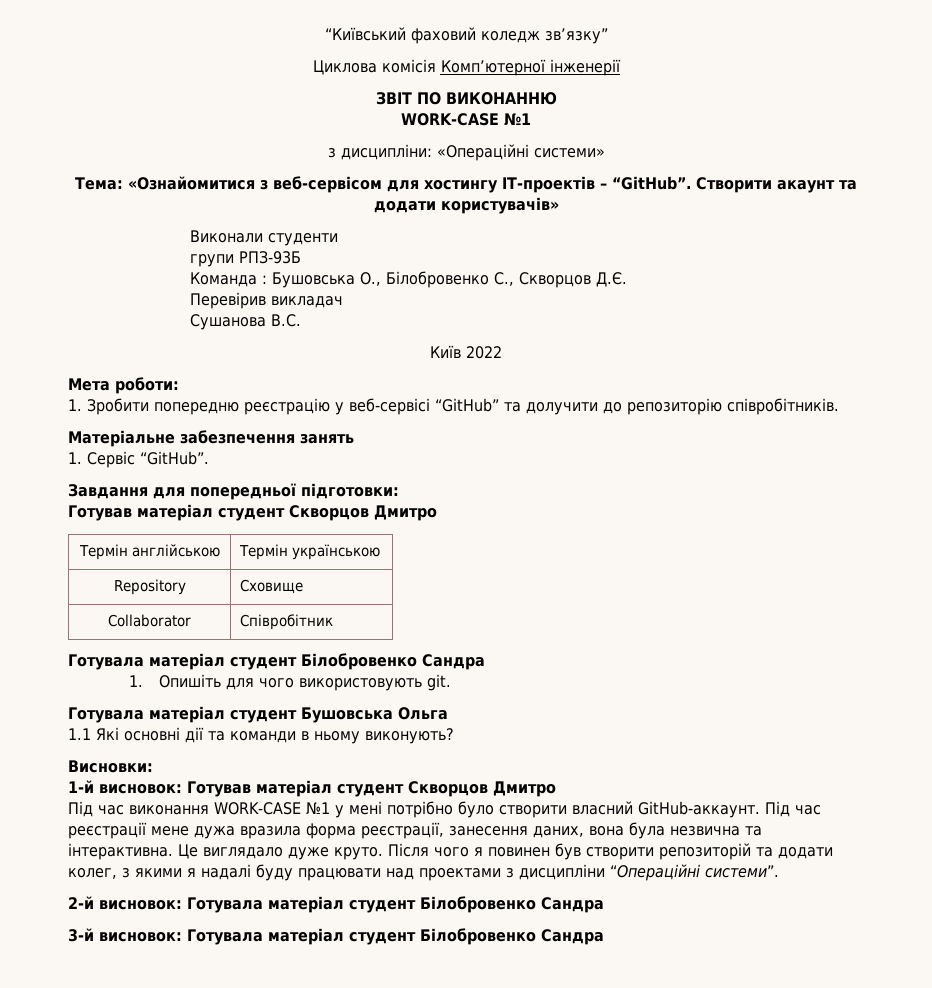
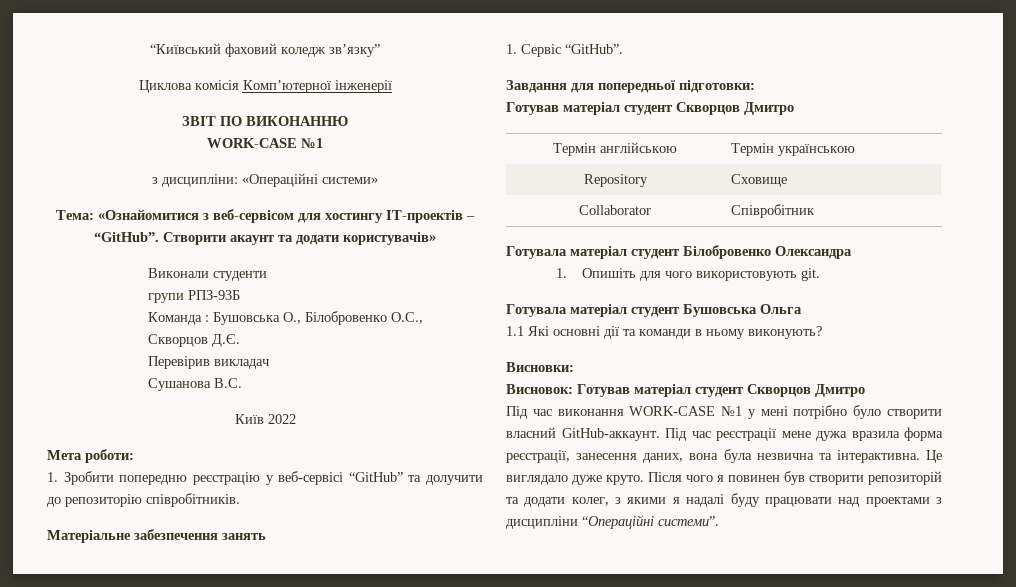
- Команда : Бушовська О., Білобровенко С., Скворцов Д.Є.
+ Команда : Бушовська О., Білобровенко О.С., Скворцов Д.Є.
  Collaborator | Співробітник
- Готувала матеріал студент Білобровенко Сандра
+ Готувала матеріал студент Білобровенко Олександра
- 1-й висновок: Готував матеріал студент Скворцов Дмитро
+ Висновок: Готував матеріал студент Скворцов Дмитро
- 2-й висновок: Готувала матеріал студент Білобровенко Сандра
- 3-й висновок: Готувала матеріал студент Білобровенко Сандра

